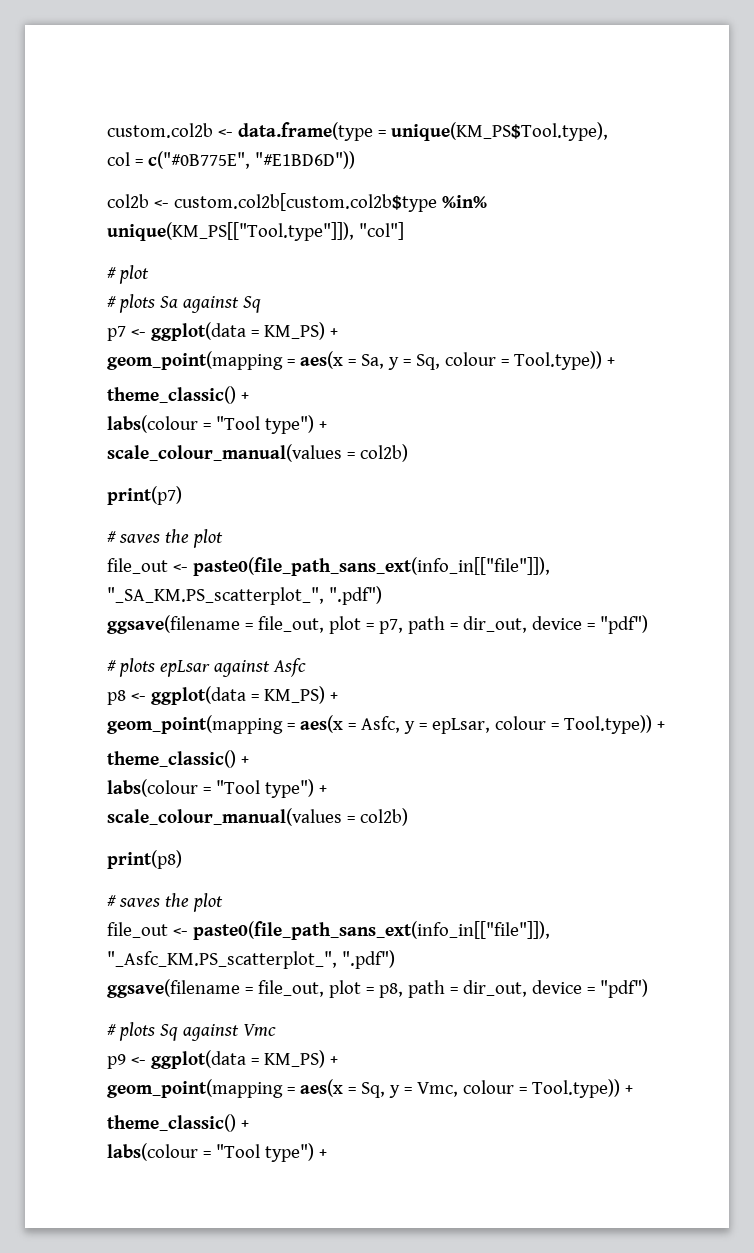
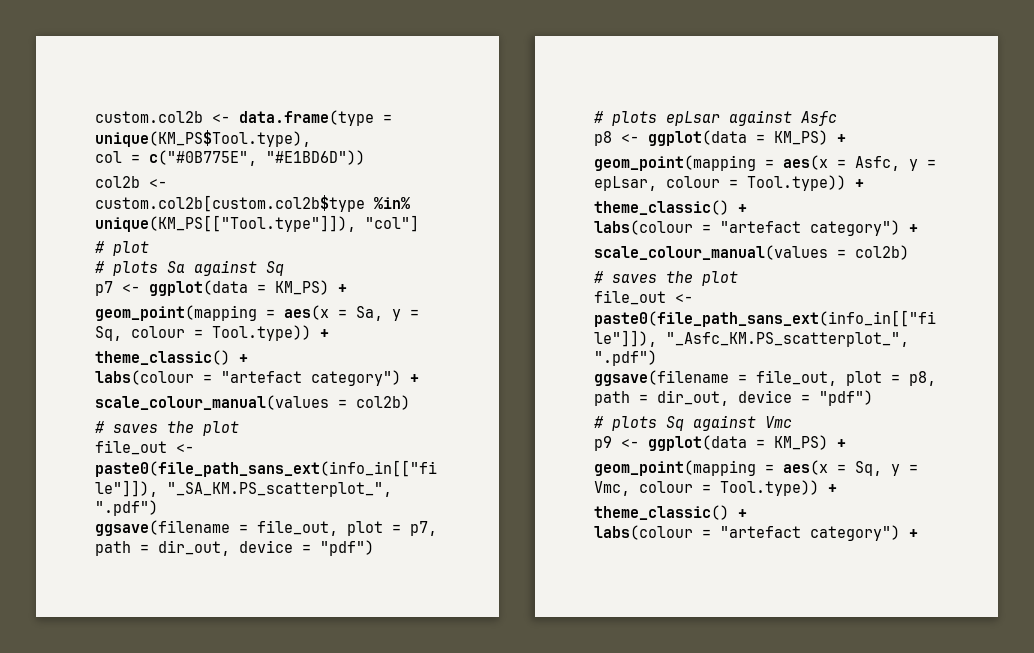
  geom_point(mapping = aes(x = Sa, y = Sq, colour = Tool.type)) +
  theme_classic() +
- labs(colour = "Tool type") +
+ labs(colour = "artefact category") +
  scale_colour_manual(values = col2b)
- print(p7)
  geom_point(mapping = aes(x = Asfc, y = epLsar, colour = Tool.type)) +
  theme_classic() +
- labs(colour = "Tool type") +
+ labs(colour = "artefact category") +
  scale_colour_manual(values = col2b)
- print(p8)
  geom_point(mapping = aes(x = Sq, y = Vmc, colour = Tool.type)) +
  theme_classic() +
- labs(colour = "Tool type") +
+ labs(colour = "artefact category") +

